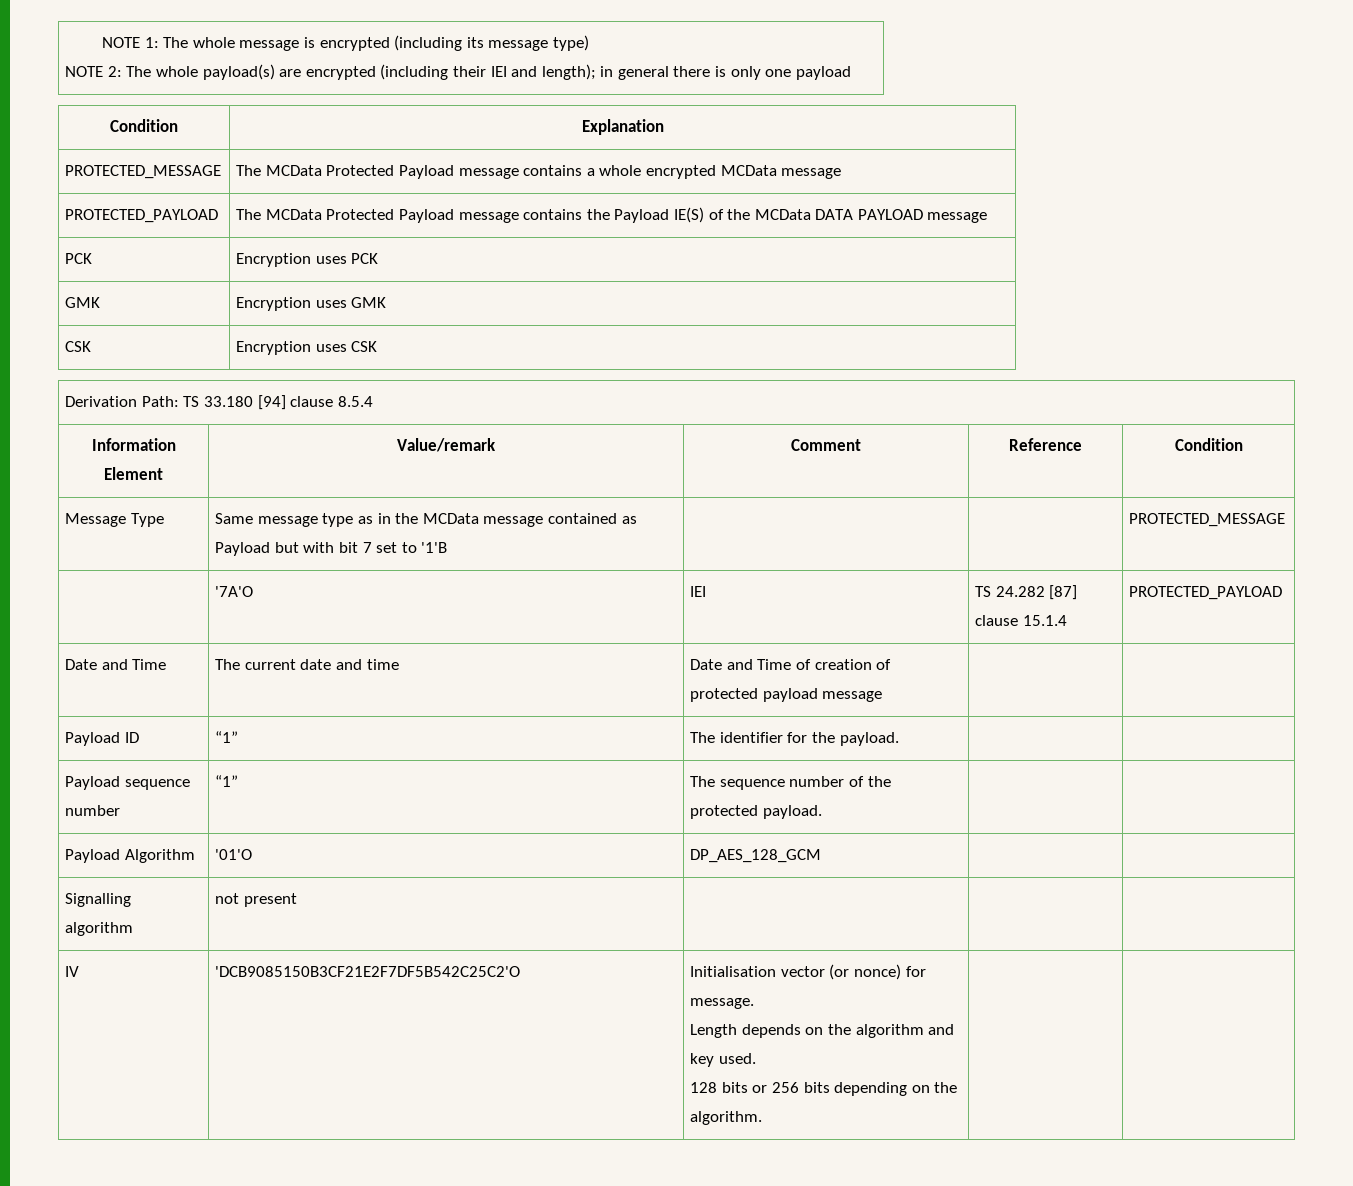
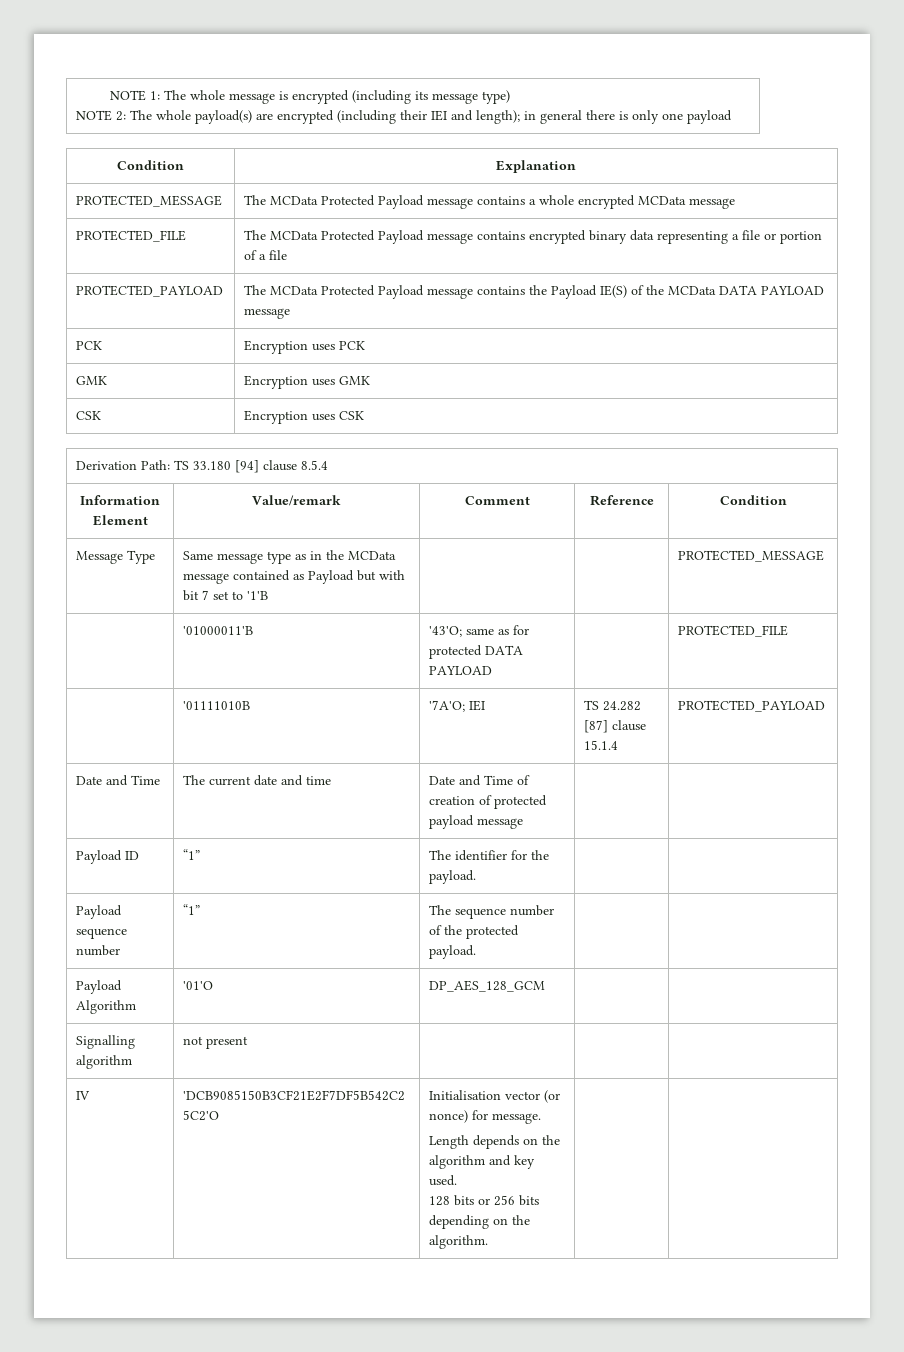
+ PROTECTED_FILE | The MCData Protected Payload message contains encrypted binary data representing a file or portion of a file
- | '7A'O | IEI | TS 24.282 [87] clause 15.1.4 | PROTECTED_PAYLOAD
+ | '01000011'B | '43'O; same as for protected DATA PAYLOAD | | PROTECTED_FILE
+ | '01111010B | '7A'O; IEI | TS 24.282 [87] clause 15.1.4 | PROTECTED_PAYLOAD

